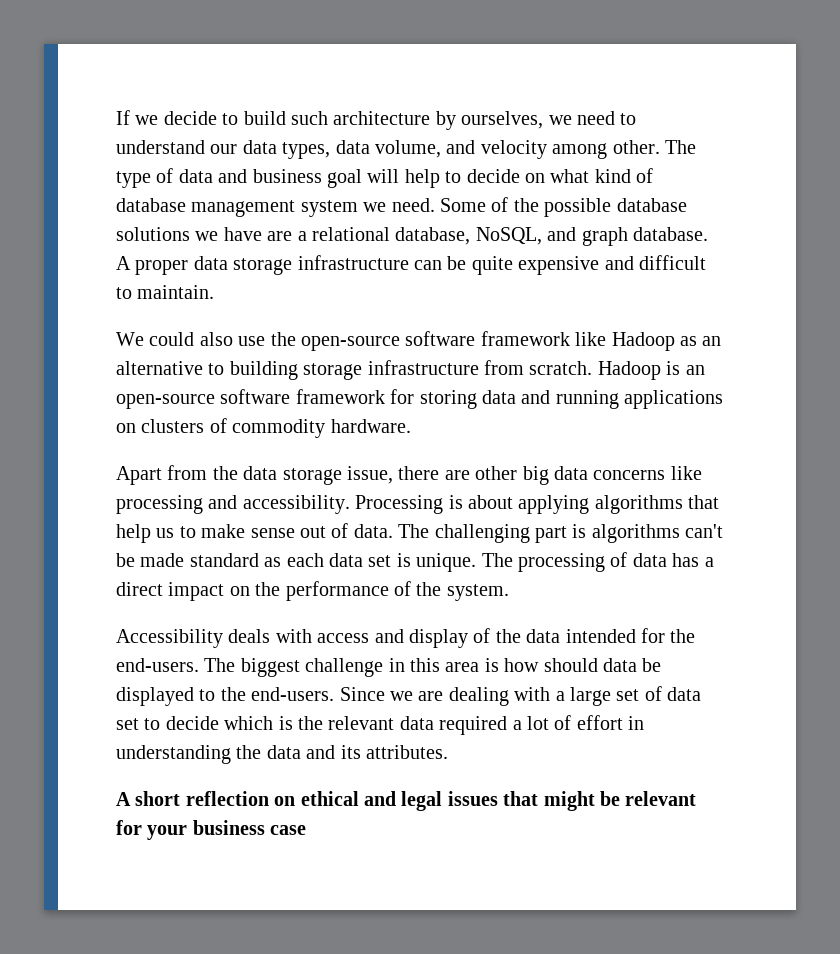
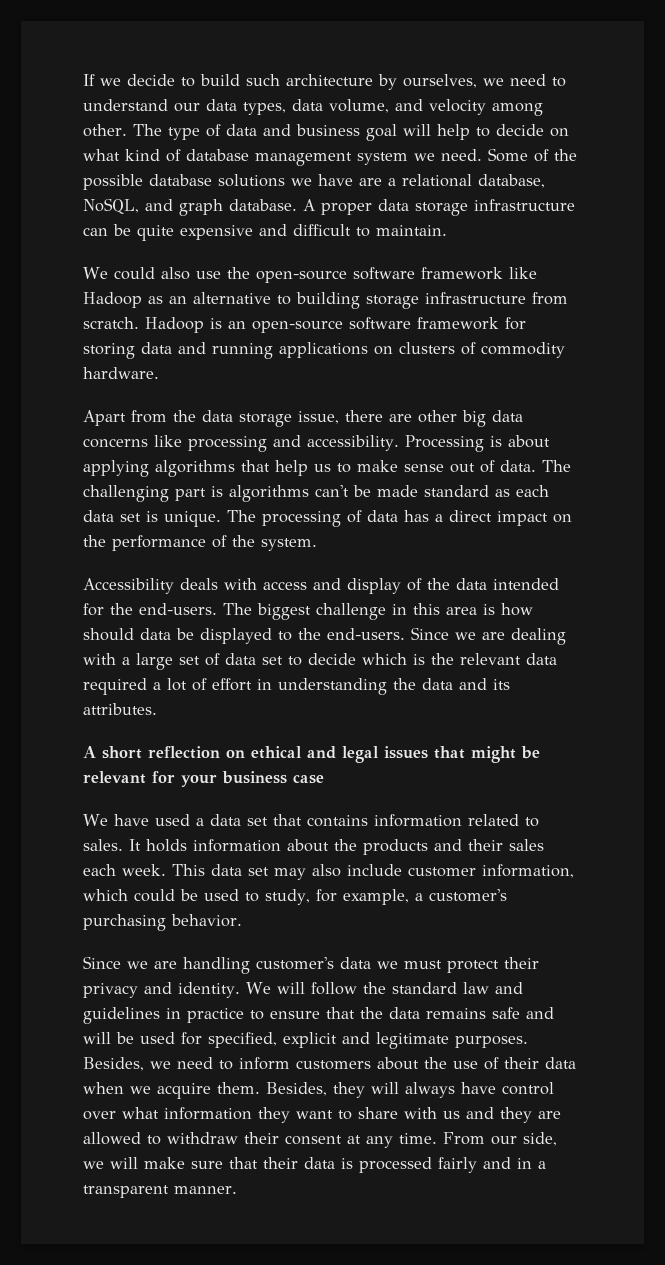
+ We have used a data set that contains information related to sales. It holds information about the products and their sales each week. This data set may also include customer information, which could be used to study, for example, a customer's purchasing behavior.
+ Since we are handling customer's data we must protect their privacy and identity. We will follow the standard law and guidelines in practice to ensure that the data remains safe and will be used for specified, explicit and legitimate purposes. Besides, we need to inform customers about the use of their data when we acquire them. Besides, they will always have control over what information they want to share with us and they are allowed to withdraw their consent at any time. From our side, we will make sure that their data is processed fairly and in a transparent manner.

